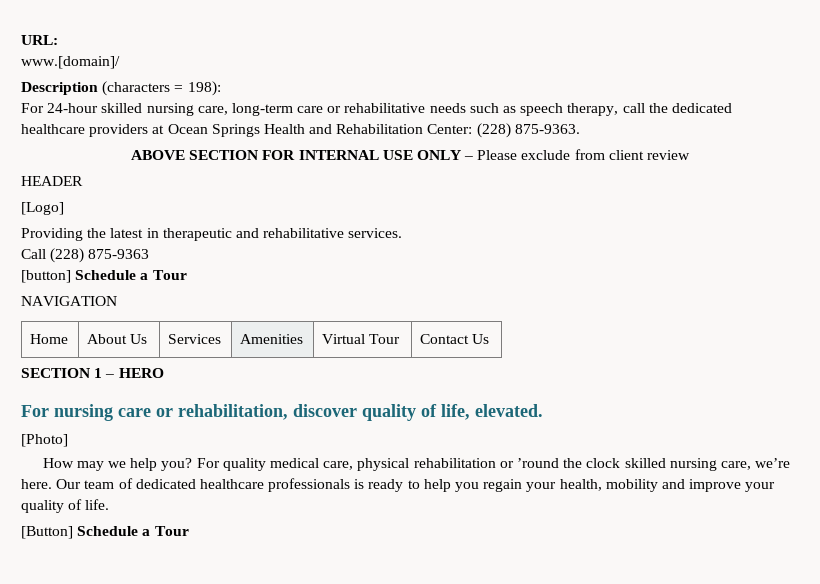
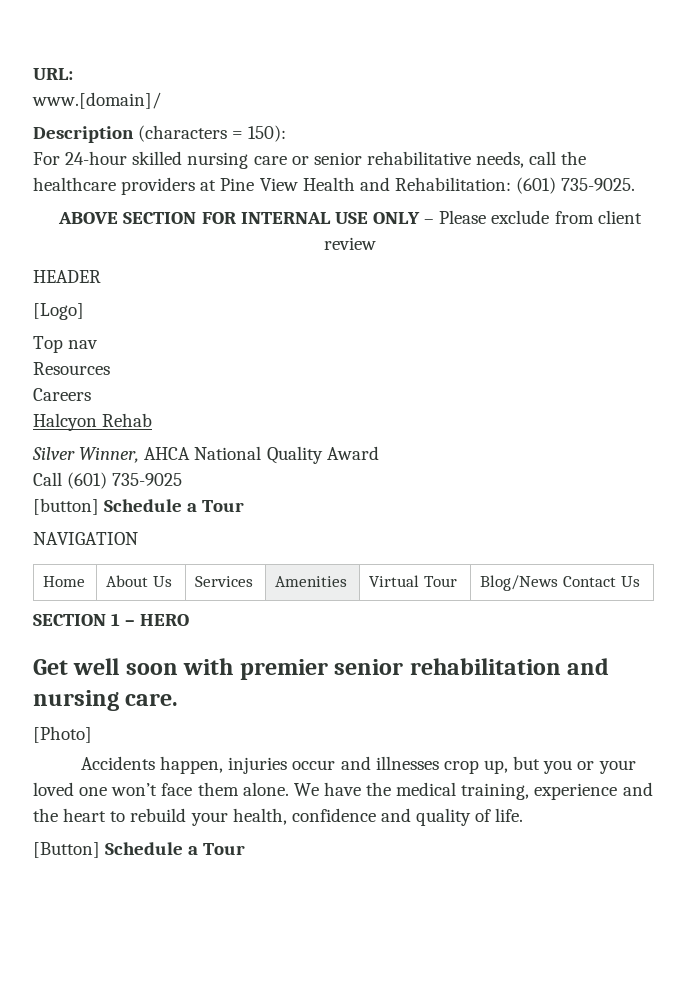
- Description (characters = 198):
+ Description (characters = 150):
- For 24-hour skilled nursing care, long-term care or rehabilitative needs such as speech therapy, call the dedicated healthcare providers at Ocean Springs Health and Rehabilitation Center: (228) 875-9363.
+ For 24-hour skilled nursing care or senior rehabilitative needs, call the healthcare providers at Pine View Health and Rehabilitation: (601) 735-9025.
- Providing the latest in therapeutic and rehabilitative services.
+ Top nav
+ Resources
+ Careers
+ Halcyon Rehab
+ Silver Winner, AHCA National Quality Award
- Call (228) 875-9363
+ Call (601) 735-9025
- Home | About Us | Services | Amenities | Virtual Tour | Contact Us
+ Home | About Us | Services | Amenities | Virtual Tour | Blog/News Contact Us
- For nursing care or rehabilitation, discover quality of life, elevated.
+ Get well soon with premier senior rehabilitation and nursing care.
  [Photo]
- How may we help you? For quality medical care, physical rehabilitation or ’round the clock skilled nursing care, we’re here. Our team of dedicated healthcare professionals is ready to help you regain your health, mobility and improve your quality of life.
+ Accidents happen, injuries occur and illnesses crop up, but you or your loved one won’t face them alone. We have the medical training, experience and the heart to rebuild your health, confidence and quality of life.

